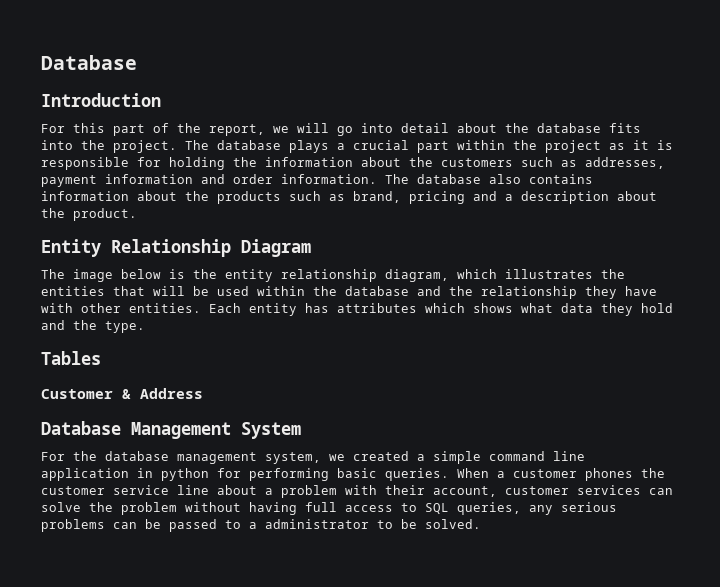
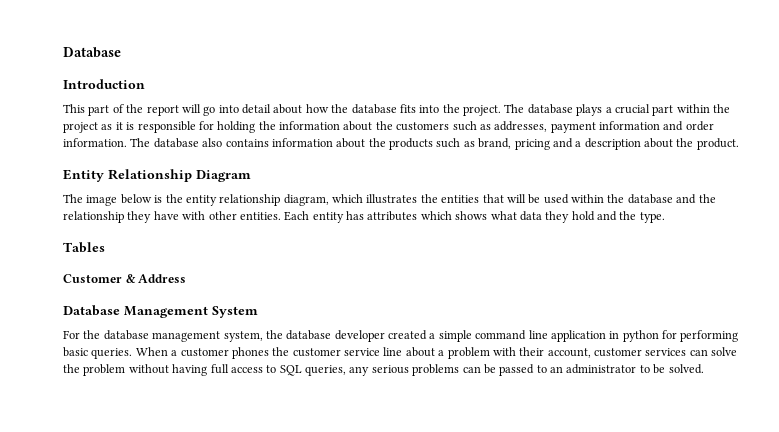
- For this part of the report, we will go into detail about the database fits into the project.
+ This part of the report will go into detail about how the database fits into the project.
- For the database management system, we created a simple command line application in python for performing basic queries.
+ For the database management system, the database developer created a simple command line application in python for performing basic queries.
- When a customer phones the customer service line about a problem with their account, customer services can solve the problem without having full access to SQL queries, any serious problems can be passed to a administrator to be solved.
+ When a customer phones the customer service line about a problem with their account, customer services can solve the problem without having full access to SQL queries, any serious problems can be passed to an administrator to be solved.

